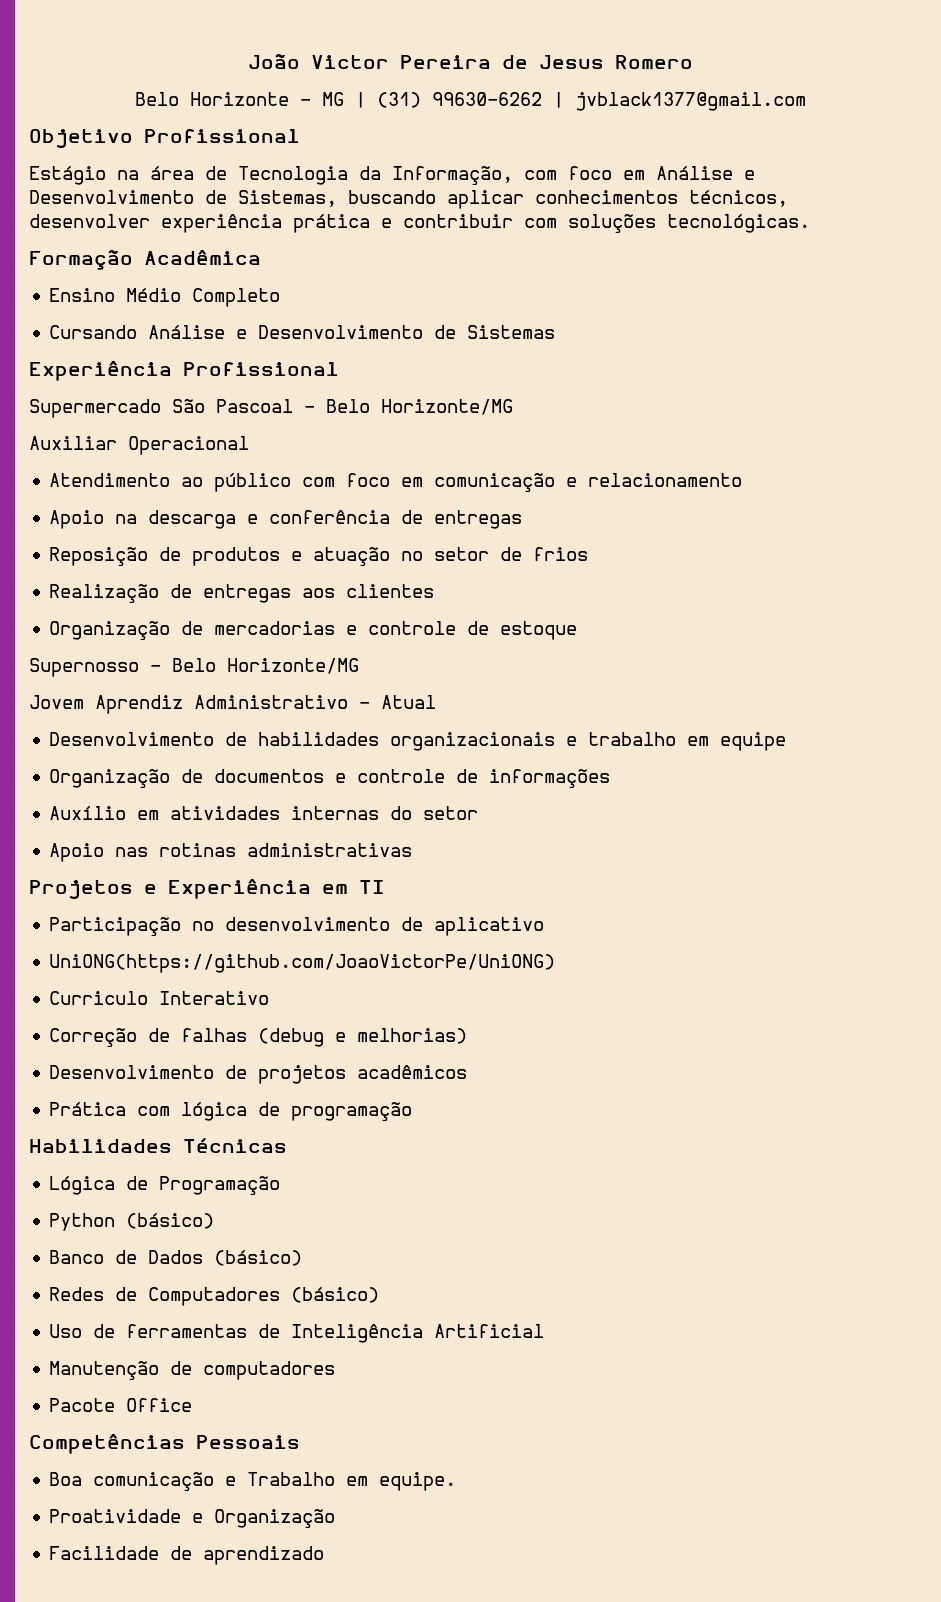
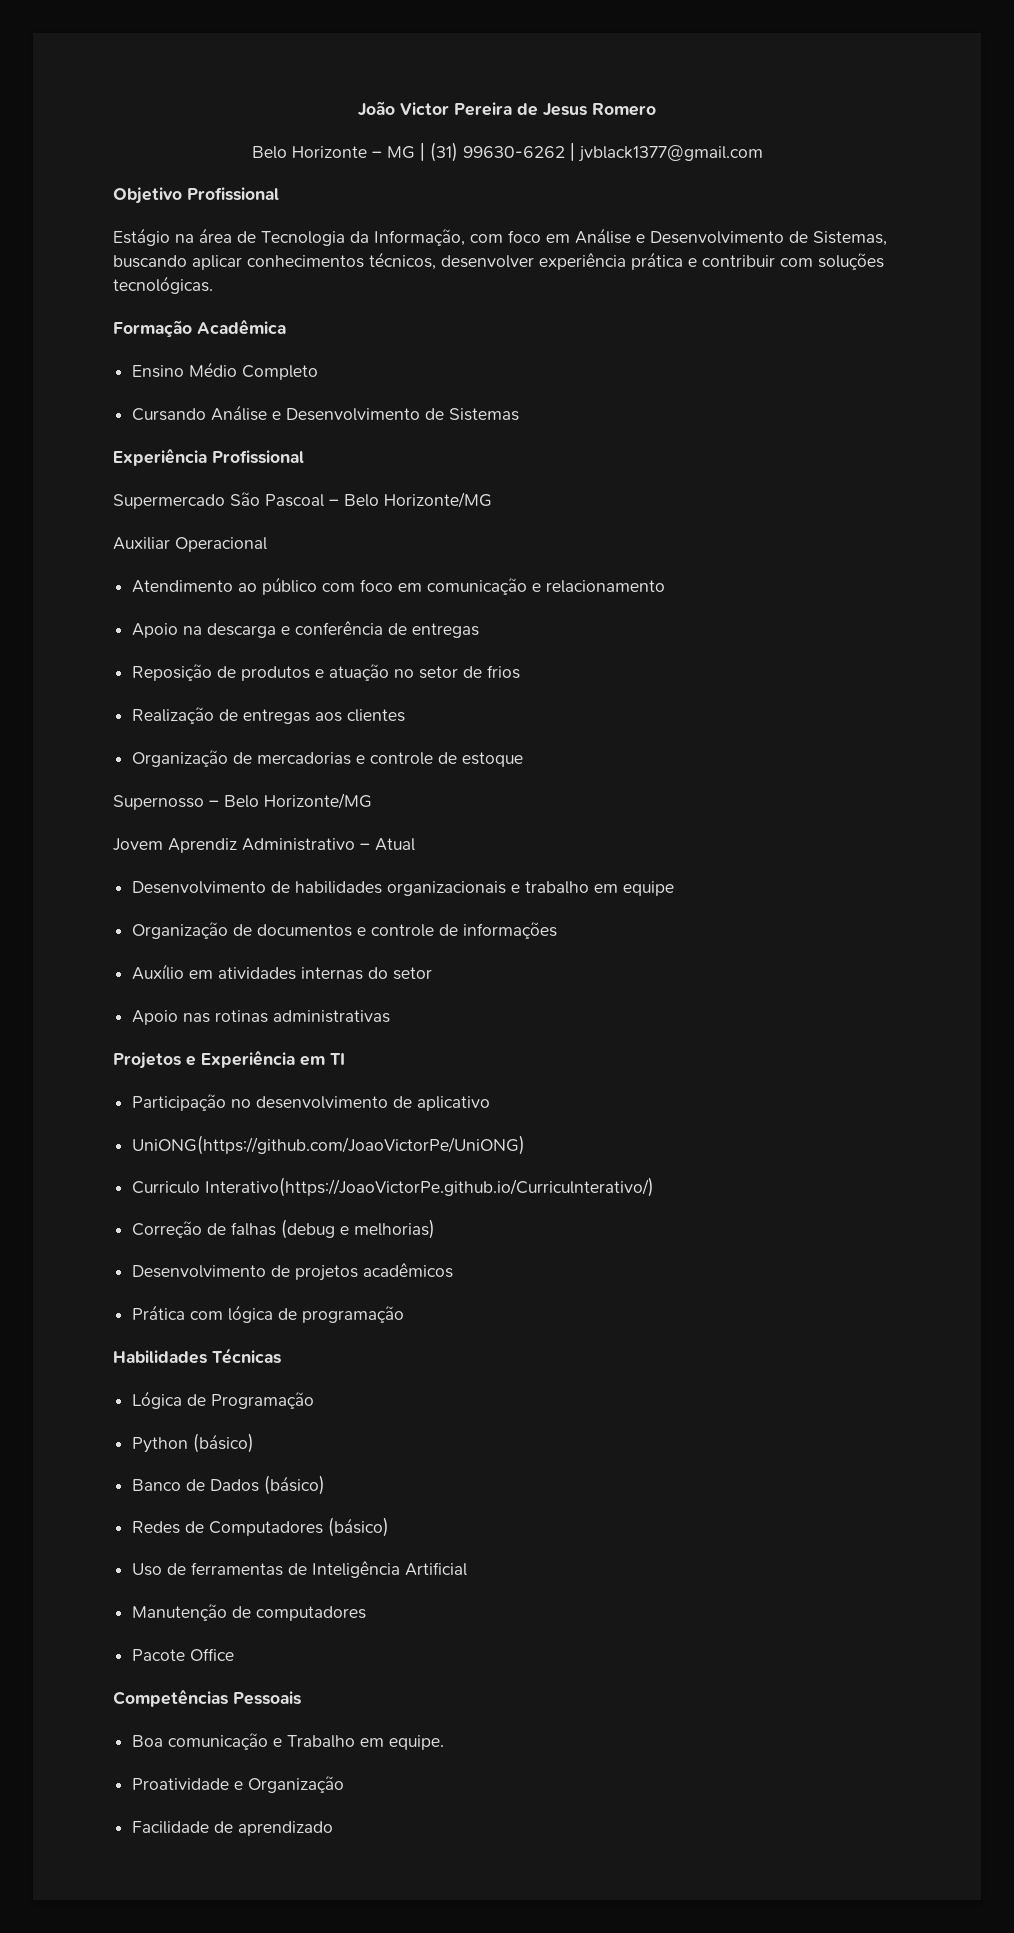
- Curriculo Interativo
+ Curriculo Interativo(https://JoaoVictorPe.github.io/Curriculnterativo/)

